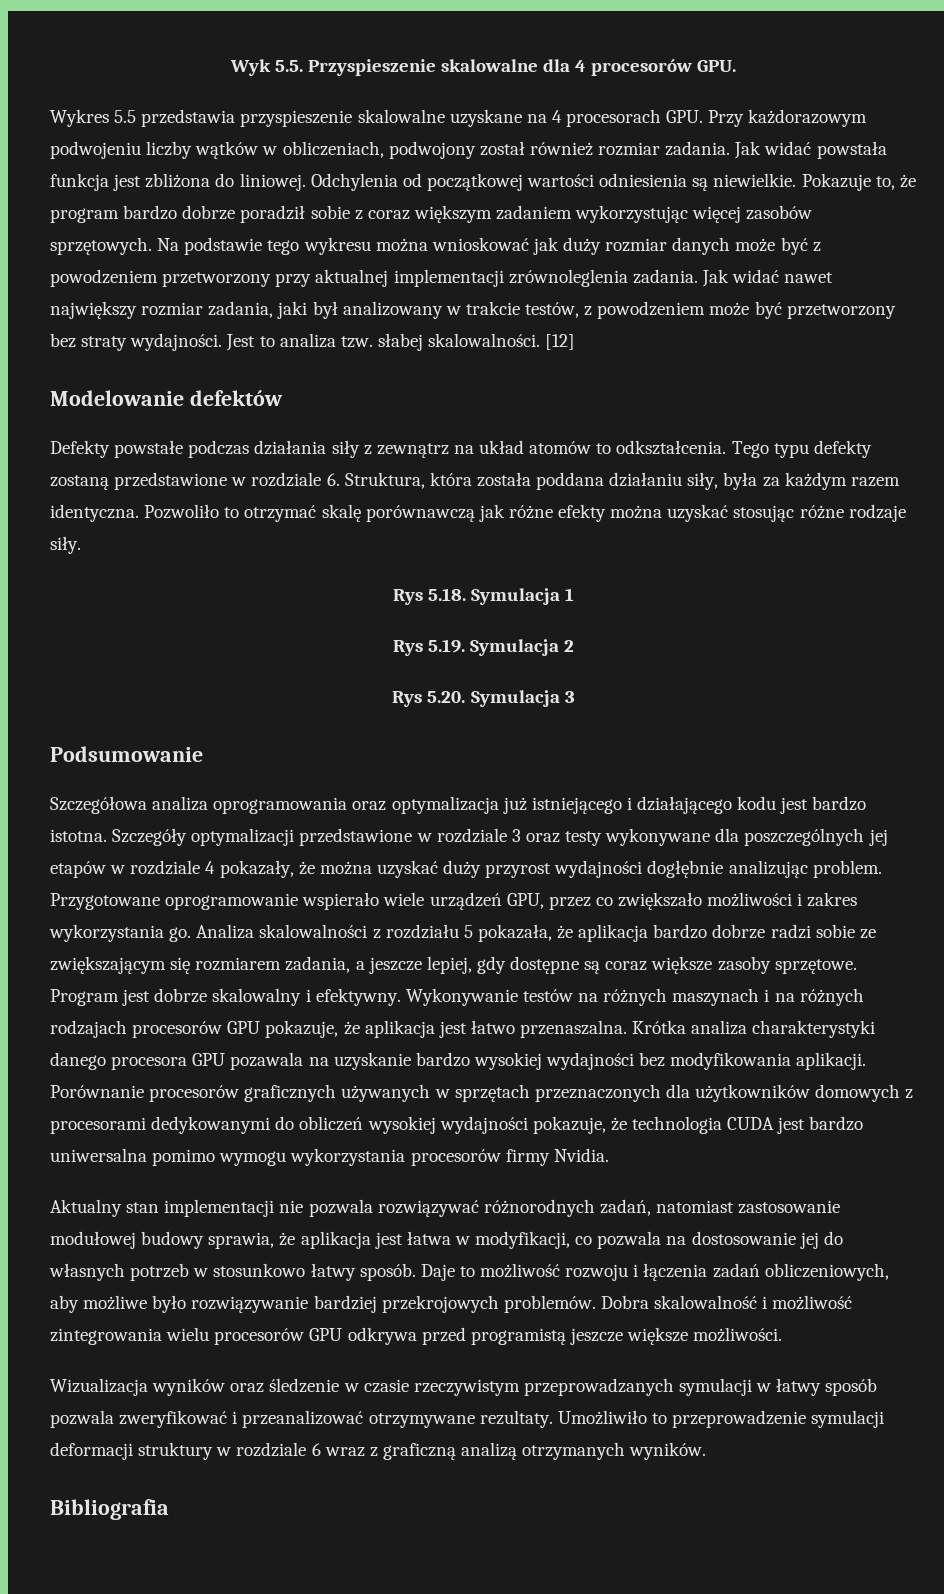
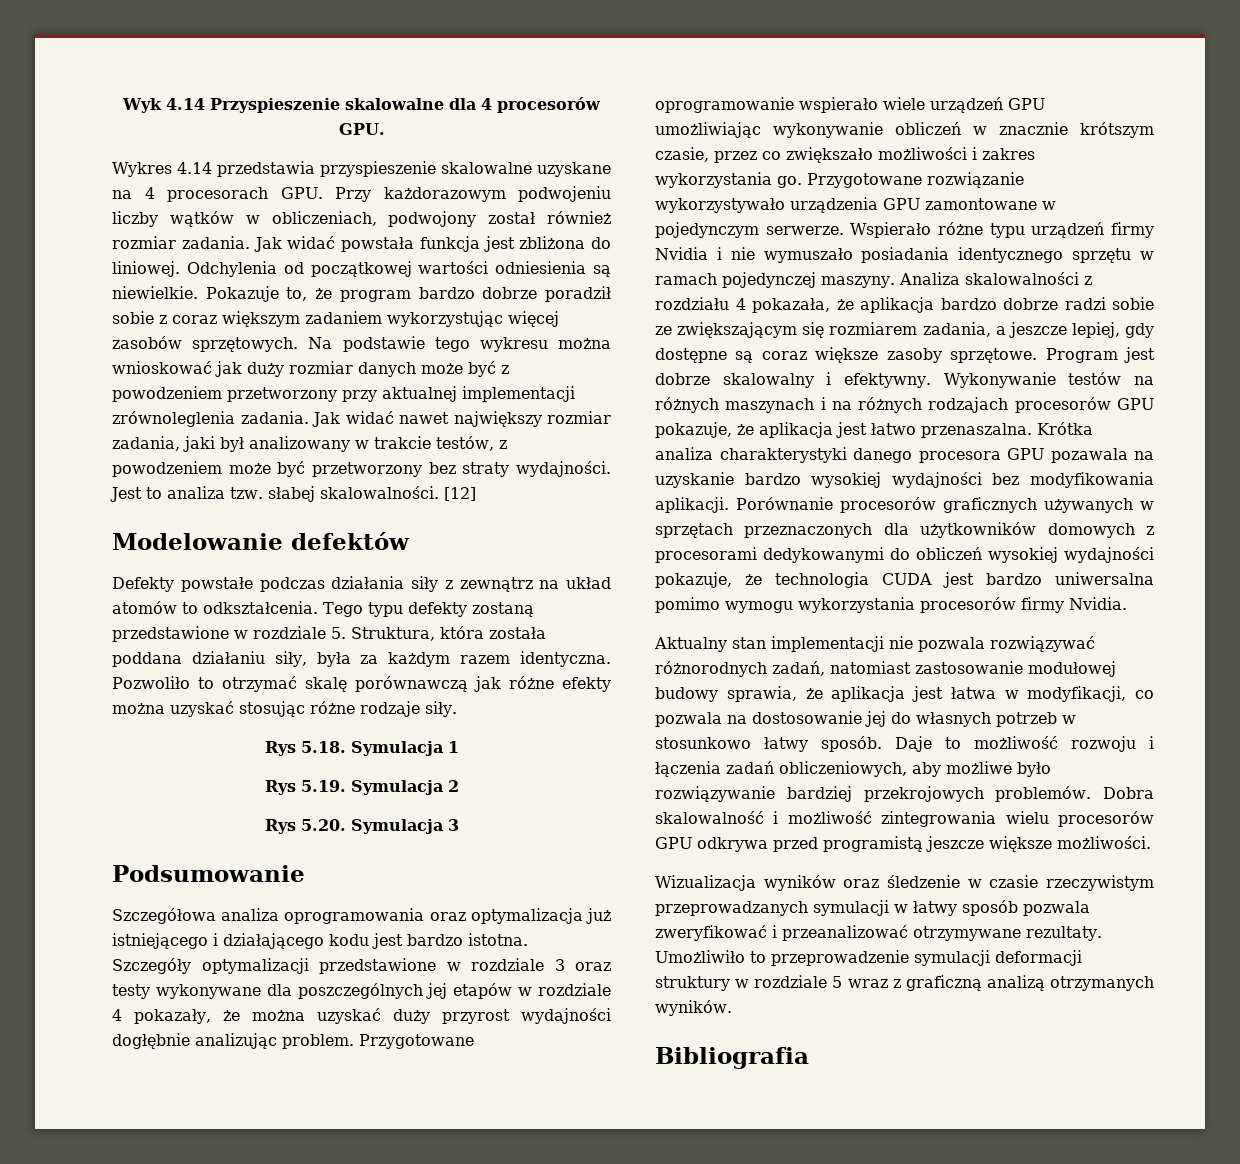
- Wyk 5.5. Przyspieszenie skalowalne dla 4 procesorów GPU.
+ Wyk 4.14 Przyspieszenie skalowalne dla 4 procesorów GPU.
- Wykres 5.5 przedstawia przyspieszenie skalowalne uzyskane na 4 procesorach GPU. Przy każdorazowym podwojeniu liczby wątków w obliczeniach, podwojony został również rozmiar zadania.
+ Wykres 4.14 przedstawia przyspieszenie skalowalne uzyskane na 4 procesorach GPU. Przy każdorazowym podwojeniu liczby wątków w obliczeniach, podwojony został również rozmiar zadania.
- Tego typu defekty zostaną przedstawione w rozdziale 6. Struktura, która została poddana działaniu siły, była za każdym razem identyczna.
+ Tego typu defekty zostaną przedstawione w rozdziale 5. Struktura, która została poddana działaniu siły, była za każdym razem identyczna.
- Przygotowane oprogramowanie wspierało wiele urządzeń GPU, przez co zwiększało możliwości i zakres wykorzystania go.
+ Przygotowane oprogramowanie wspierało wiele urządzeń GPU umożliwiając wykonywanie obliczeń w znacznie krótszym czasie, przez co zwiększało możliwości i zakres wykorzystania go.
+ Przygotowane rozwiązanie wykorzystywało urządzenia GPU zamontowane w pojedynczym serwerze. Wspierało różne typu urządzeń firmy Nvidia i nie wymuszało posiadania identycznego sprzętu w ramach pojedynczej maszyny.
- Analiza skalowalności z rozdziału 5 pokazała, że aplikacja bardzo dobrze radzi sobie ze zwiększającym się rozmiarem zadania, a jeszcze lepiej, gdy dostępne są coraz większe zasoby sprzętowe.
+ Analiza skalowalności z rozdziału 4 pokazała, że aplikacja bardzo dobrze radzi sobie ze zwiększającym się rozmiarem zadania, a jeszcze lepiej, gdy dostępne są coraz większe zasoby sprzętowe.
- Umożliwiło to przeprowadzenie symulacji deformacji struktury w rozdziale 6 wraz z graficzną analizą otrzymanych wyników.
+ Umożliwiło to przeprowadzenie symulacji deformacji struktury w rozdziale 5 wraz z graficzną analizą otrzymanych wyników.

